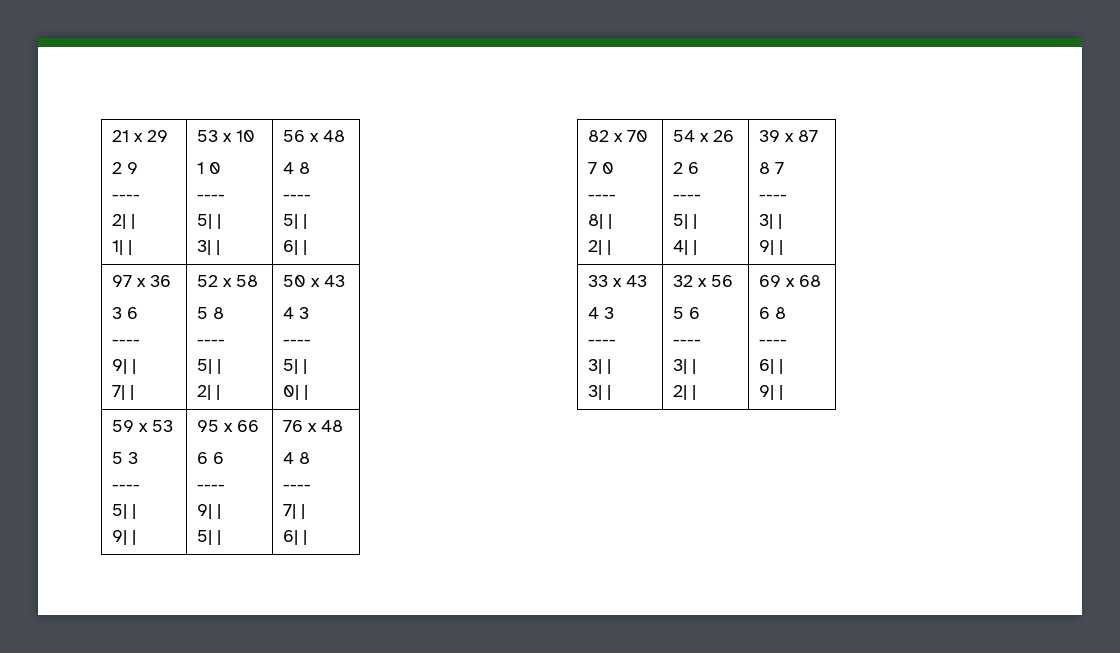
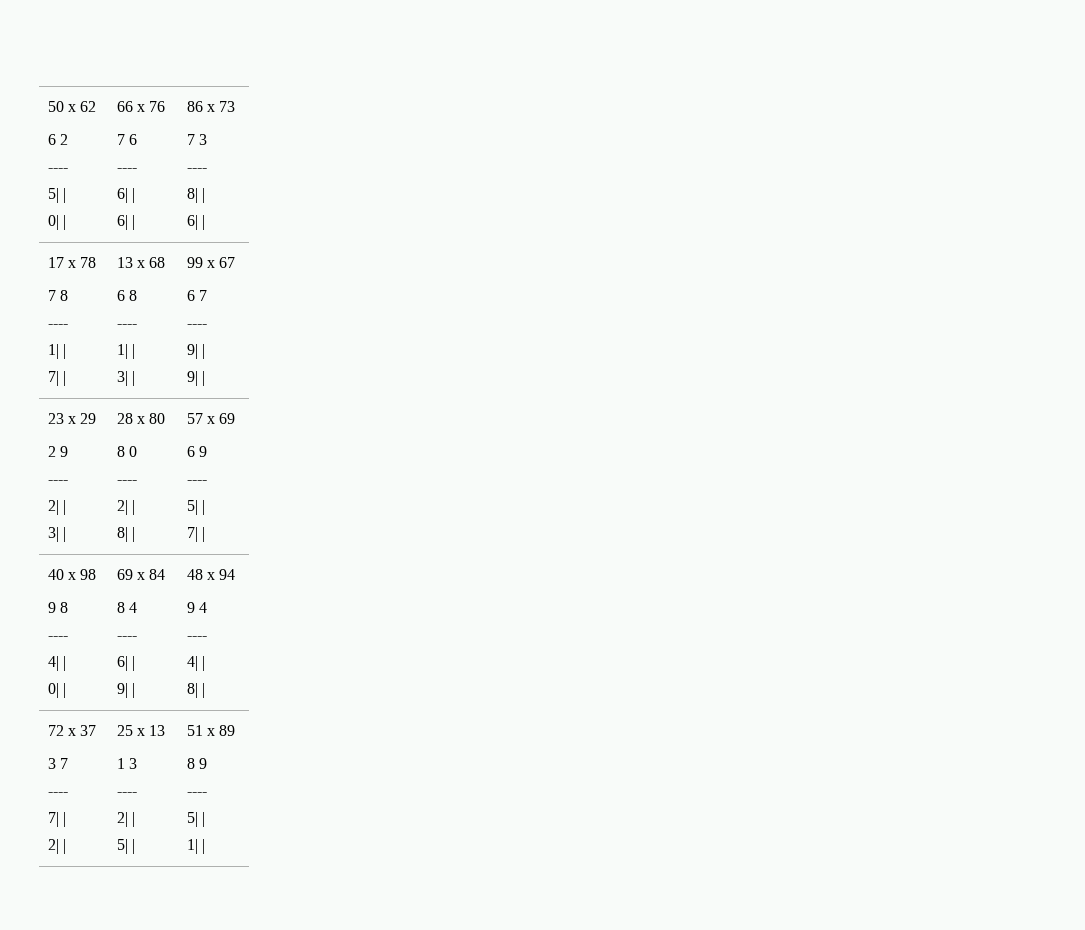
- 21 x 29
+ 50 x 62
+ 6 2
+ ----
+ 5| |
+ 0| | | 66 x 76
+ 7 6
+ ----
+ 6| |
+ 6| | | 86 x 73
+ 7 3
+ ----
+ 8| |
+ 6| |
+ 17 x 78
+ 7 8
+ ----
+ 1| |
+ 7| | | 13 x 68
+ 6 8
+ ----
+ 1| |
+ 3| | | 99 x 67
+ 6 7
+ ----
+ 9| |
+ 9| |
+ 23 x 29
  2 9
  ----
  2| |
- 1| | | 53 x 10
- 1 0
+ 3| | | 28 x 80
+ 8 0
+ ----
+ 2| |
+ 8| | | 57 x 69
+ 6 9
  ----
  5| |
- 3| | | 56 x 48
- 4 8
+ 7| |
+ 40 x 98
+ 9 8
+ ----
+ 4| |
+ 0| | | 69 x 84
+ 8 4
+ ----
+ 6| |
+ 9| | | 48 x 94
+ 9 4
+ ----
+ 4| |
+ 8| |
+ 72 x 37
+ 3 7
+ ----
+ 7| |
+ 2| | | 25 x 13
+ 1 3
+ ----
+ 2| |
+ 5| | | 51 x 89
+ 8 9
  ----
  5| |
- 6| |
- 97 x 36
- 3 6
- ----
- 9| |
- 7| | | 52 x 58
- 5 8
- ----
- 5| |
- 2| | | 50 x 43
- 4 3
- ----
- 5| |
- 0| |
- 59 x 53
- 5 3
- ----
- 5| |
- 9| | | 95 x 66
- 6 6
- ----
- 9| |
- 5| | | 76 x 48
- 4 8
- ----
- 7| |
- 6| |
- 82 x 70
- 7 0
- ----
- 8| |
- 2| | | 54 x 26
- 2 6
- ----
- 5| |
- 4| | | 39 x 87
- 8 7
- ----
- 3| |
- 9| |
- 33 x 43
- 4 3
- ----
- 3| |
- 3| | | 32 x 56
- 5 6
- ----
- 3| |
- 2| | | 69 x 68
- 6 8
- ----
- 6| |
- 9| |
+ 1| |

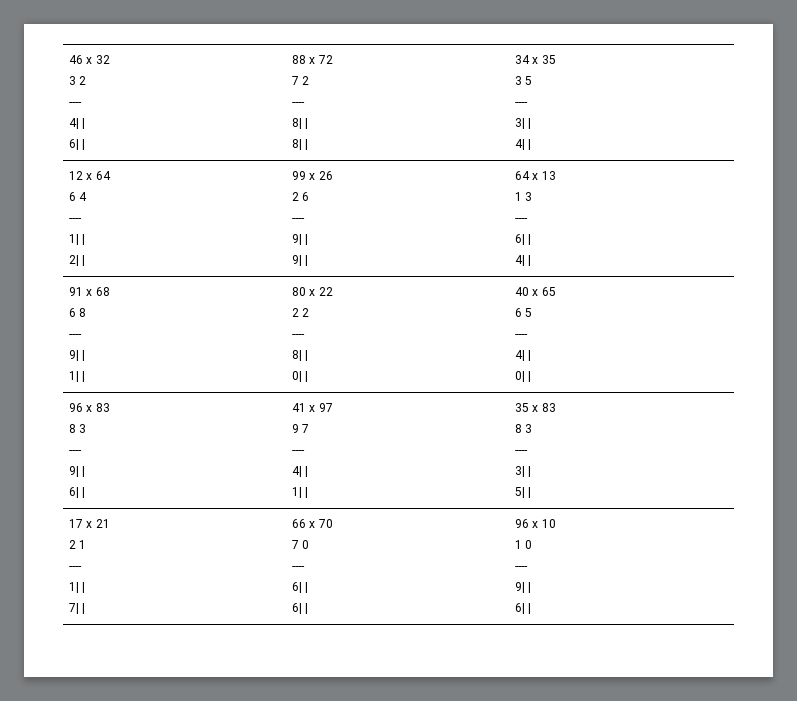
- 50 x 62
- 6 2
+ 46 x 32
+ 3 2
  ----
- 5| |
- 0| | | 66 x 76
- 7 6
+ 4| |
+ 6| | | 88 x 72
+ 7 2
+ ----
+ 8| |
+ 8| | | 34 x 35
+ 3 5
+ ----
+ 3| |
+ 4| |
+ 12 x 64
+ 6 4
+ ----
+ 1| |
+ 2| | | 99 x 26
+ 2 6
+ ----
+ 9| |
+ 9| | | 64 x 13
+ 1 3
  ----
  6| |
- 6| | | 86 x 73
- 7 3
+ 4| |
+ 91 x 68
+ 6 8
+ ----
+ 9| |
+ 1| | | 80 x 22
+ 2 2
  ----
  8| |
- 6| |
- 17 x 78
- 7 8
+ 0| | | 40 x 65
+ 6 5
+ ----
+ 4| |
+ 0| |
+ 96 x 83
+ 8 3
+ ----
+ 9| |
+ 6| | | 41 x 97
+ 9 7
+ ----
+ 4| |
+ 1| | | 35 x 83
+ 8 3
+ ----
+ 3| |
+ 5| |
+ 17 x 21
+ 2 1
  ----
  1| |
- 7| | | 13 x 68
- 6 8
+ 7| | | 66 x 70
+ 7 0
  ----
- 1| |
- 3| | | 99 x 67
- 6 7
+ 6| |
+ 6| | | 96 x 10
+ 1 0
  ----
  9| |
- 9| |
- 23 x 29
- 2 9
- ----
- 2| |
- 3| | | 28 x 80
- 8 0
- ----
- 2| |
- 8| | | 57 x 69
- 6 9
- ----
- 5| |
- 7| |
- 40 x 98
- 9 8
- ----
- 4| |
- 0| | | 69 x 84
- 8 4
- ----
  6| |
- 9| | | 48 x 94
- 9 4
- ----
- 4| |
- 8| |
- 72 x 37
- 3 7
- ----
- 7| |
- 2| | | 25 x 13
- 1 3
- ----
- 2| |
- 5| | | 51 x 89
- 8 9
- ----
- 5| |
- 1| |

